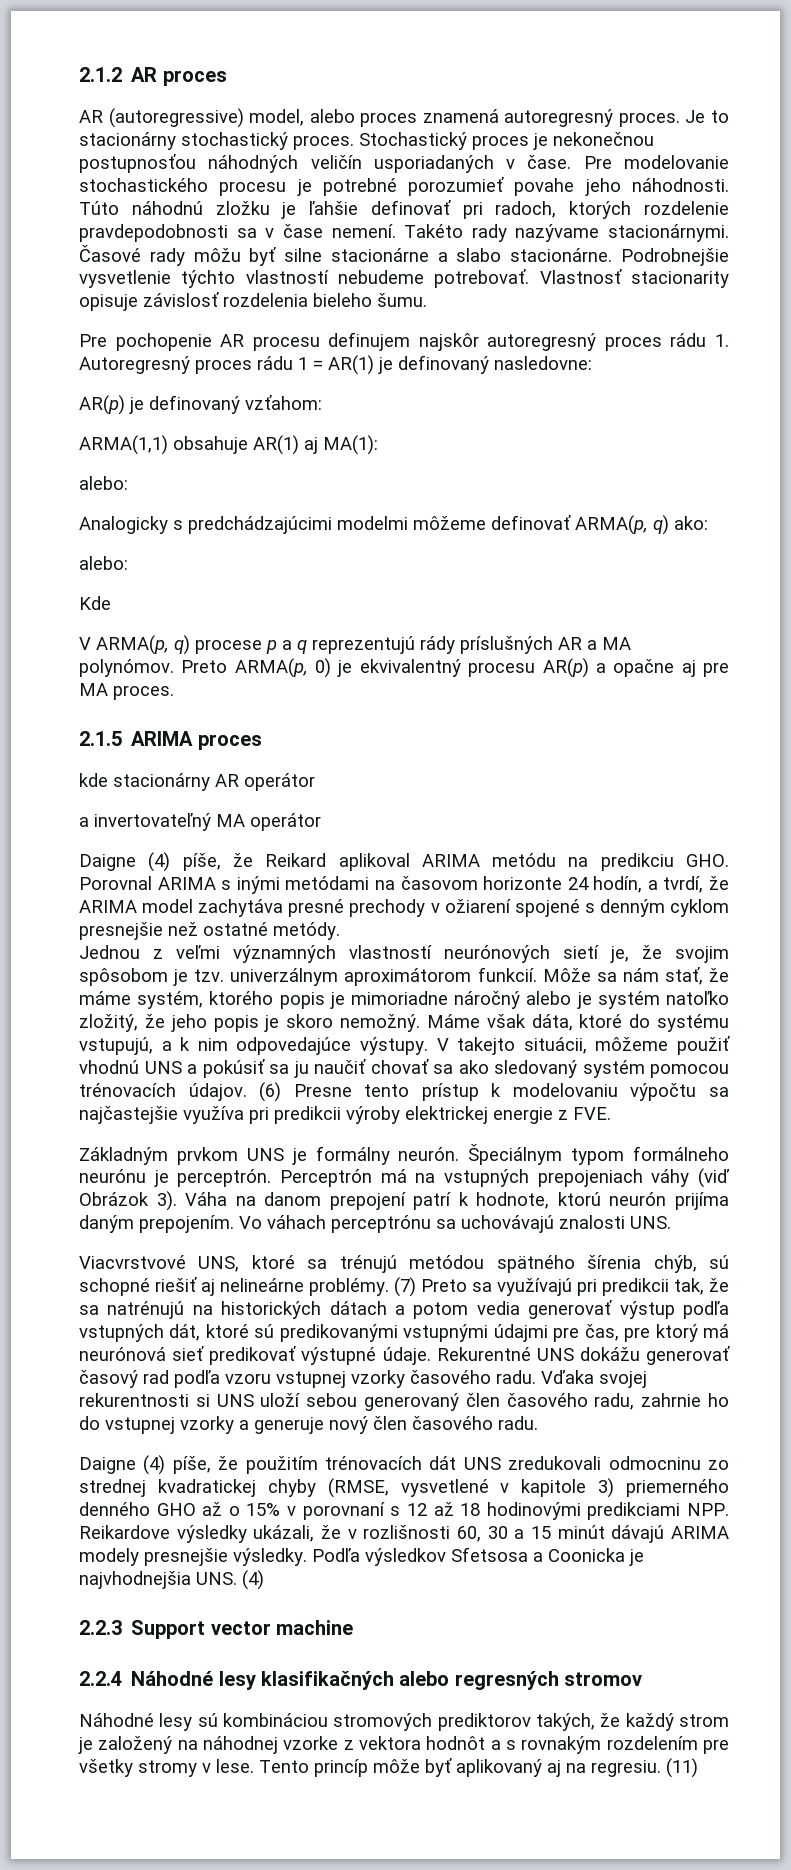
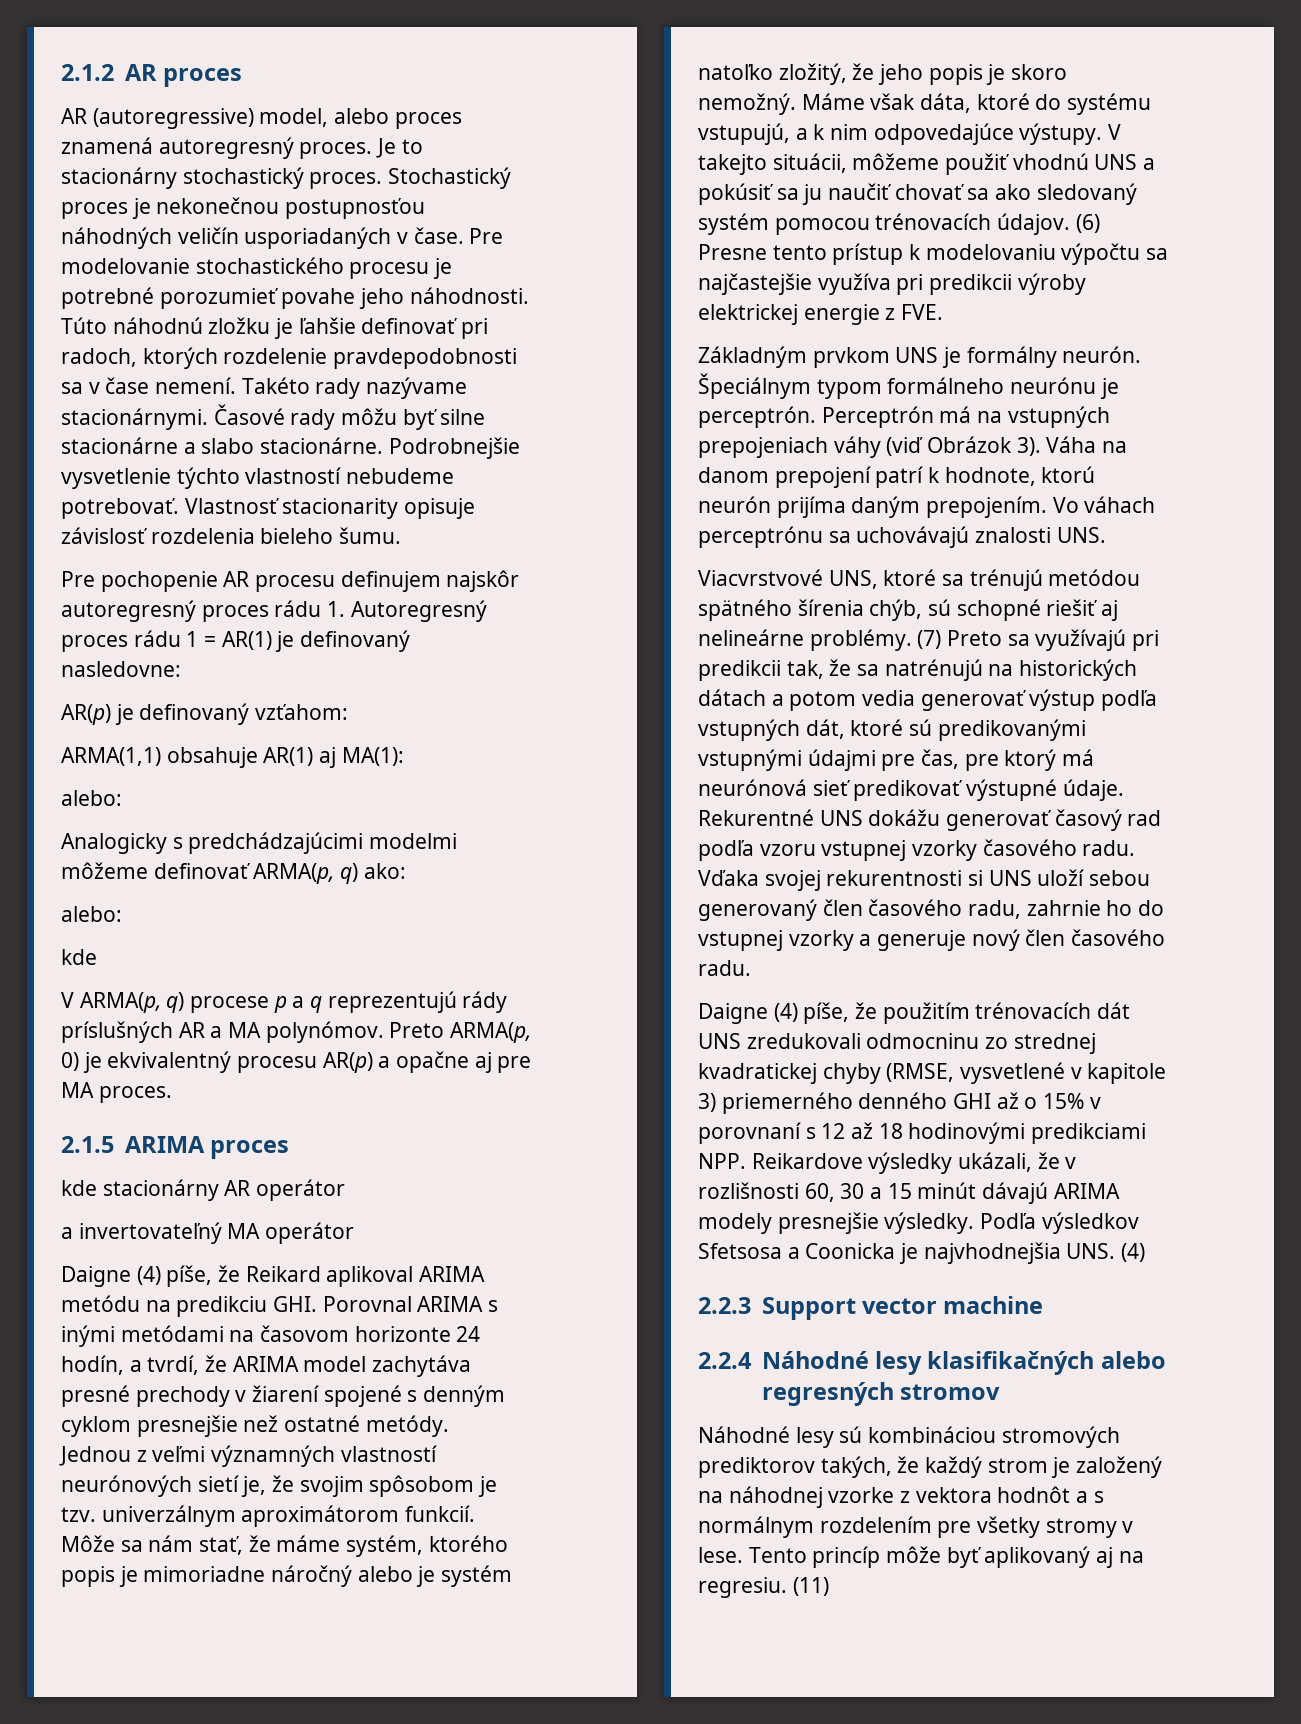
  Analogicky s predchádzajúcimi modelmi môžeme definovať ARMA(p, q) ako:
  alebo:
- Kde
+ kde
- Daigne (4) píše, že Reikard aplikoval ARIMA metódu na predikciu GHO. Porovnal ARIMA s inými metódami na časovom horizonte 24 hodín, a tvrdí, že ARIMA model zachytáva presné prechody v ožiarení spojené s denným cyklom presnejšie než ostatné metódy.
+ Daigne (4) píše, že Reikard aplikoval ARIMA metódu na predikciu GHI. Porovnal ARIMA s inými metódami na časovom horizonte 24 hodín, a tvrdí, že ARIMA model zachytáva presné prechody v žiarení spojené s denným cyklom presnejšie než ostatné metódy.
- Daigne (4) píše, že použitím trénovacích dát UNS zredukovali odmocninu zo strednej kvadratickej chyby (RMSE, vysvetlené v kapitole 3) priemerného denného GHO až o 15% v porovnaní s 12 až 18 hodinovými predikciami NPP. Reikardove výsledky ukázali, že v rozlišnosti 60, 30 a 15 minút dávajú ARIMA modely presnejšie výsledky.
+ Daigne (4) píše, že použitím trénovacích dát UNS zredukovali odmocninu zo strednej kvadratickej chyby (RMSE, vysvetlené v kapitole 3) priemerného denného GHI až o 15% v porovnaní s 12 až 18 hodinovými predikciami NPP. Reikardove výsledky ukázali, že v rozlišnosti 60, 30 a 15 minút dávajú ARIMA modely presnejšie výsledky.
- Náhodné lesy sú kombináciou stromových prediktorov takých, že každý strom je založený na náhodnej vzorke z vektora hodnôt a s rovnakým rozdelením pre všetky stromy v lese.
+ Náhodné lesy sú kombináciou stromových prediktorov takých, že každý strom je založený na náhodnej vzorke z vektora hodnôt a s normálnym rozdelením pre všetky stromy v lese.

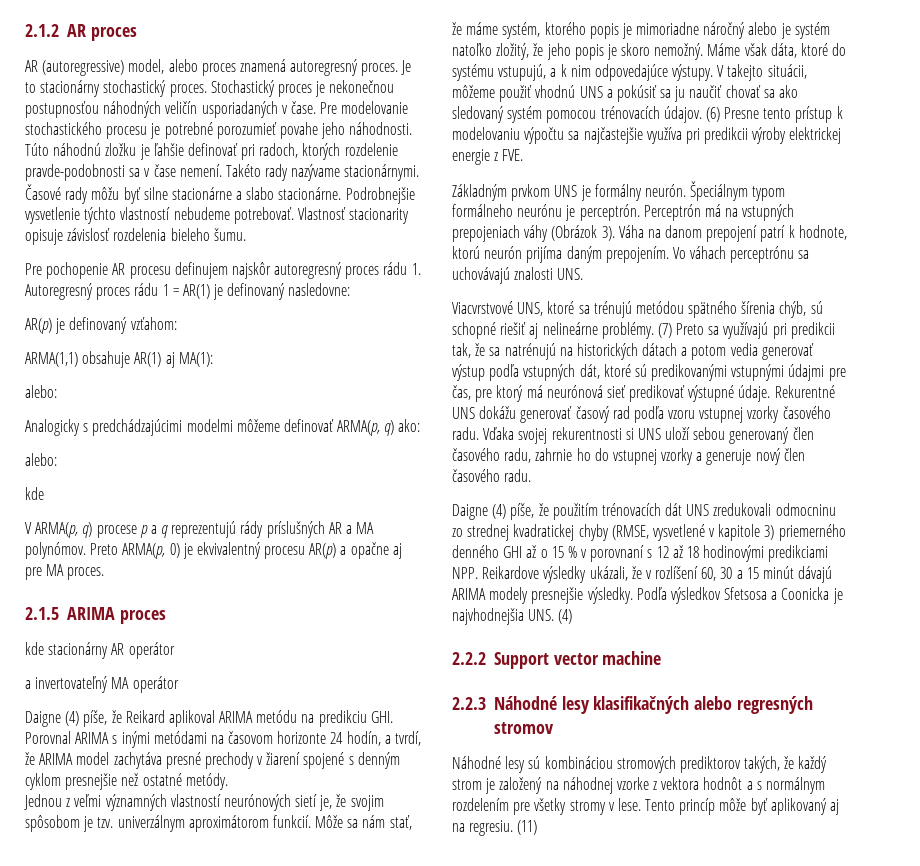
- Túto náhodnú zložku je ľahšie definovať pri radoch, ktorých rozdelenie pravdepodobnosti sa v čase nemení.
+ Túto náhodnú zložku je ľahšie definovať pri radoch, ktorých rozdelenie pravde-podobnosti sa v čase nemení.
- Perceptrón má na vstupných prepojeniach váhy (viď Obrázok 3).
+ Perceptrón má na vstupných prepojeniach váhy (Obrázok 3).
- Daigne (4) píše, že použitím trénovacích dát UNS zredukovali odmocninu zo strednej kvadratickej chyby (RMSE, vysvetlené v kapitole 3) priemerného denného GHI až o 15% v porovnaní s 12 až 18 hodinovými predikciami NPP. Reikardove výsledky ukázali, že v rozlišnosti 60, 30 a 15 minút dávajú ARIMA modely presnejšie výsledky.
+ Daigne (4) píše, že použitím trénovacích dát UNS zredukovali odmocninu zo strednej kvadratickej chyby (RMSE, vysvetlené v kapitole 3) priemerného denného GHI až o 15 % v porovnaní s 12 až 18 hodinovými predikciami NPP. Reikardove výsledky ukázali, že v rozlíšení 60, 30 a 15 minút dávajú ARIMA modely presnejšie výsledky.
- 2.2.3 Support vector machine
+ 2.2.2 Support vector machine
- 2.2.4 Náhodné lesy klasifikačných alebo regresných stromov
+ 2.2.3 Náhodné lesy klasifikačných alebo regresných stromov

